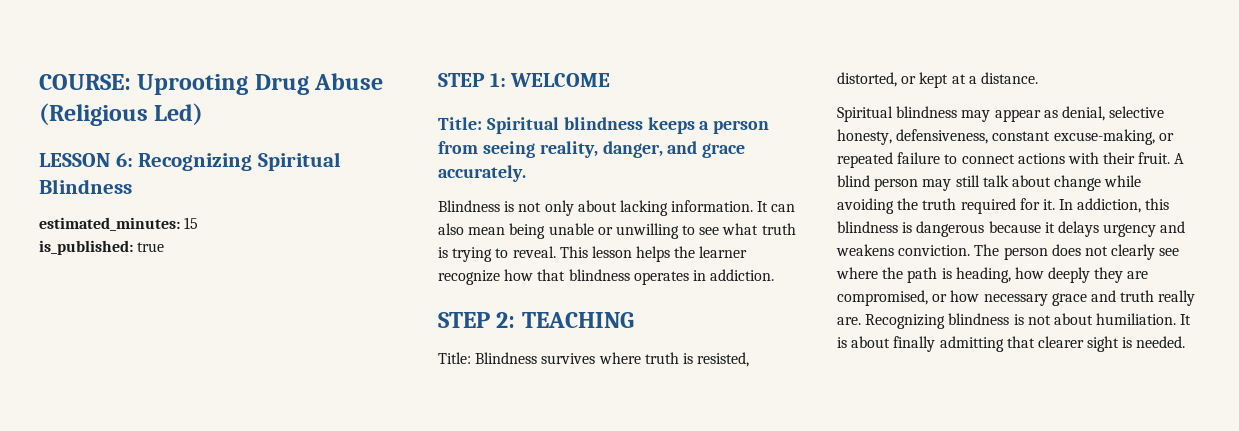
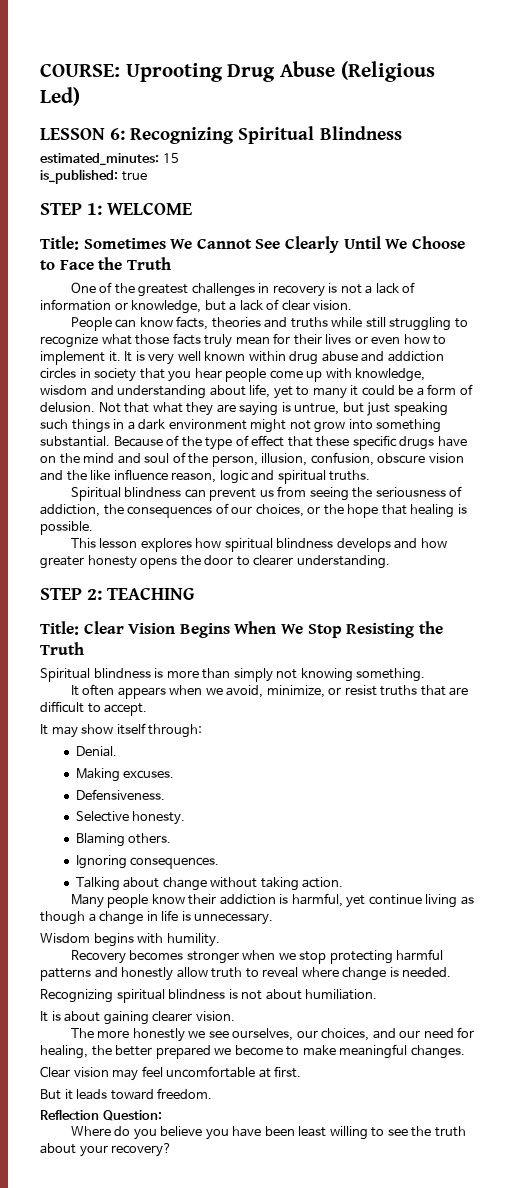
- Title: Spiritual blindness keeps a person from seeing reality, danger, and grace accurately.
- Blindness is not only about lacking information. It can also mean being unable or unwilling to see what truth is trying to reveal. This lesson helps the learner recognize how that blindness operates in addiction.
+ Title: Sometimes We Cannot See Clearly Until We Choose to Face the Truth
+ One of the greatest challenges in recovery is not a lack of information or knowledge, but a lack of clear vision.
+ People can know facts, theories and truths while still struggling to recognize what those facts truly mean for their lives or even how to implement it. It is very well known within drug abuse and addiction circles in society that you hear people come up with knowledge, wisdom and understanding about life, yet to many it could be a form of delusion. Not that what they are saying is untrue, but just speaking such things in a dark environment might not grow into something substantial. Because of the type of effect that these specific drugs have on the mind and soul of the person, illusion, confusion, obscure vision and the like influence reason, logic and spiritual truths.
+ Spiritual blindness can prevent us from seeing the seriousness of addiction, the consequences of our choices, or the hope that healing is possible.
+ This lesson explores how spiritual blindness develops and how greater honesty opens the door to clearer understanding.
  STEP 2: TEACHING
- Title: Blindness survives where truth is resisted, distorted, or kept at a distance.
- Spiritual blindness may appear as denial, selective honesty, defensiveness, constant excuse-making, or repeated failure to connect actions with their fruit. A blind person may still talk about change while avoiding the truth required for it. In addiction, this blindness is dangerous because it delays urgency and weakens conviction. The person does not clearly see where the path is heading, how deeply they are compromised, or how necessary grace and truth really are. Recognizing blindness is not about humiliation. It is about finally admitting that clearer sight is needed.
+ Title: Clear Vision Begins When We Stop Resisting the Truth
+ Spiritual blindness is more than simply not knowing something.
+ It often appears when we avoid, minimize, or resist truths that are difficult to accept.
+ It may show itself through:
+ Denial.
+ Making excuses.
+ Defensiveness.
+ Selective honesty.
+ Blaming others.
+ Ignoring consequences.
+ Talking about change without taking action.
+ Many people know their addiction is harmful, yet continue living as though a change in life is unnecessary.
+ Wisdom begins with humility.
+ Recovery becomes stronger when we stop protecting harmful patterns and honestly allow truth to reveal where change is needed.
+ Recognizing spiritual blindness is not about humiliation.
+ It is about gaining clearer vision.
+ The more honestly we see ourselves, our choices, and our need for healing, the better prepared we become to make meaningful changes.
+ Clear vision may feel uncomfortable at first.
+ But it leads toward freedom.
+ Reflection Question:
+ Where do you believe you have been least willing to see the truth about your recovery?

